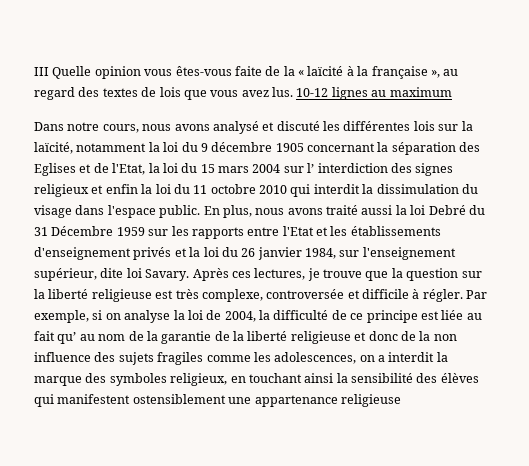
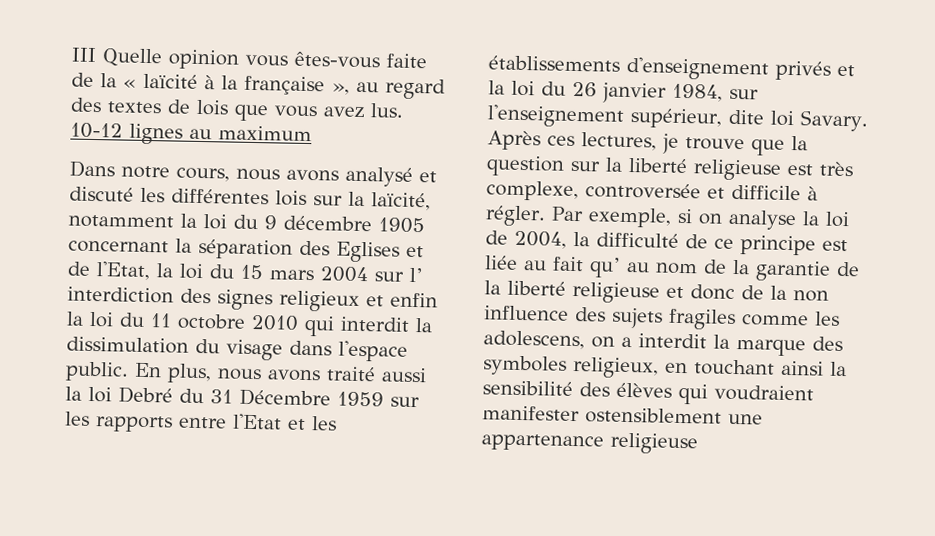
- Par exemple, si on analyse la loi de 2004, la difficulté de ce principe est liée au fait qu’ au nom de la garantie de la liberté religieuse et donc de la non influence des sujets fragiles comme les adolescences, on a interdit la marque des symboles religieux, en touchant ainsi la sensibilité des élèves qui manifestent ostensiblement une appartenance religieuse
+ Par exemple, si on analyse la loi de 2004, la difficulté de ce principe est liée au fait qu’ au nom de la garantie de la liberté religieuse et donc de la non influence des sujets fragiles comme les adolescens, on a interdit la marque des symboles religieux, en touchant ainsi la sensibilité des élèves qui voudraient manifester ostensiblement une appartenance religieuse

